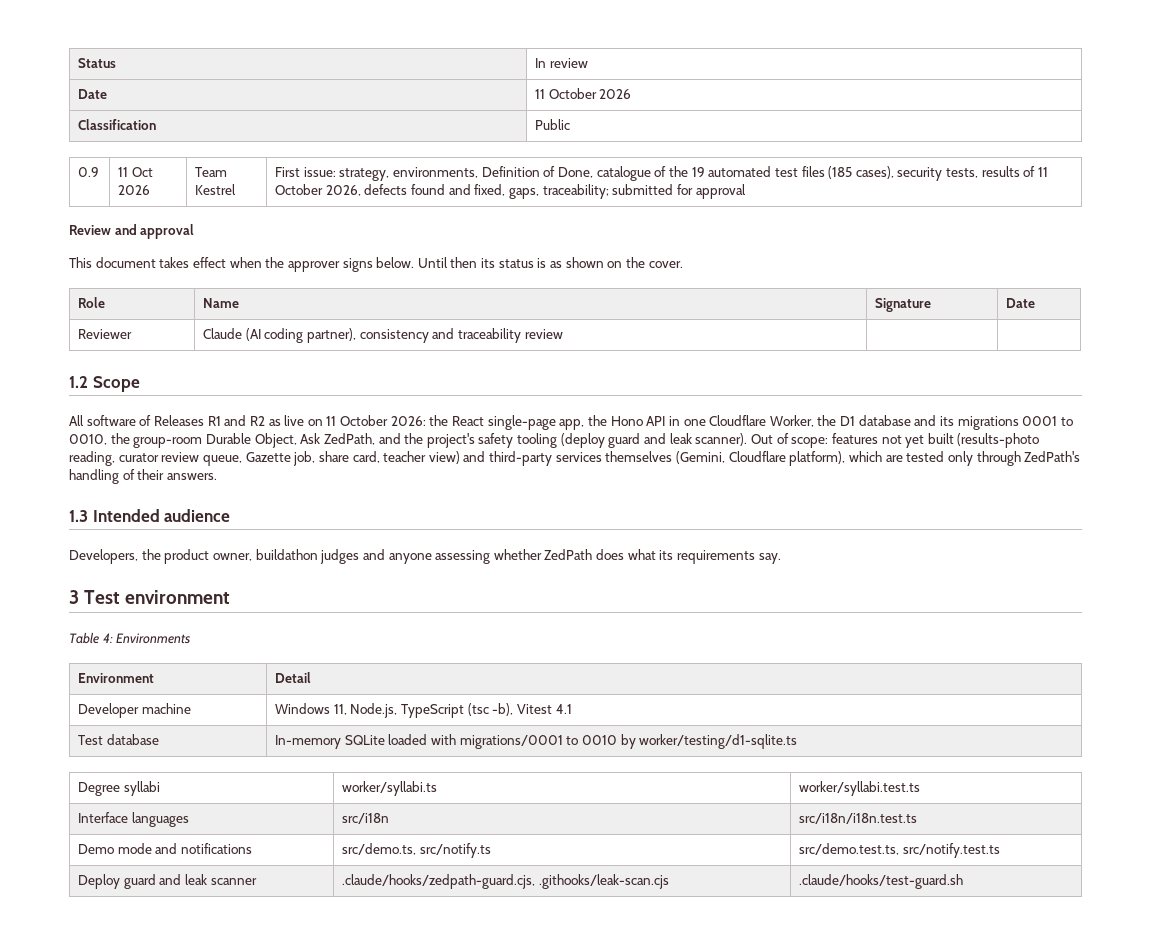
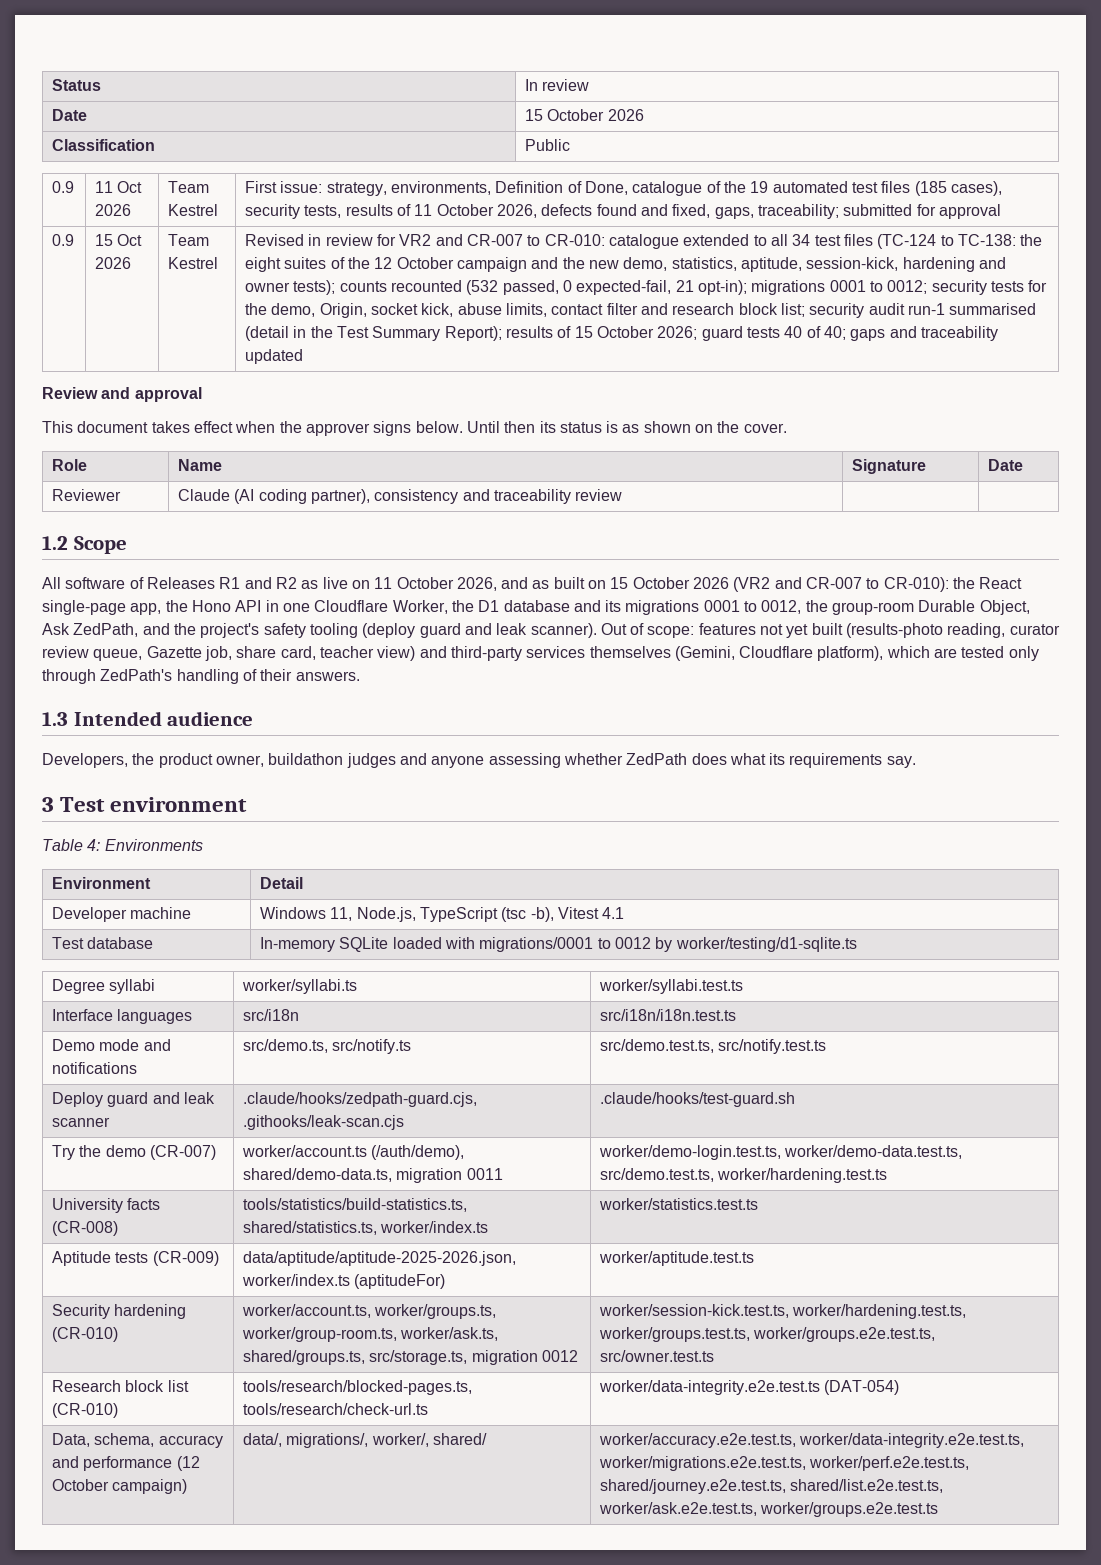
- Date | 11 October 2026
+ Date | 15 October 2026
+ 0.9 | 15 Oct 2026 | Team Kestrel | Revised in review for VR2 and CR-007 to CR-010: catalogue extended to all 34 test files (TC-124 to TC-138: the eight suites of the 12 October campaign and the new demo, statistics, aptitude, session-kick, hardening and owner tests); counts recounted (532 passed, 0 expected-fail, 21 opt-in); migrations 0001 to 0012; security tests for the demo, Origin, socket kick, abuse limits, contact filter and research block list; security audit run-1 summarised (detail in the Test Summary Report); results of 15 October 2026; guard tests 40 of 40; gaps and traceability updated
- All software of Releases R1 and R2 as live on 11 October 2026: the React single-page app, the Hono API in one Cloudflare Worker, the D1 database and its migrations 0001 to 0010, the group-room Durable Object, Ask ZedPath, and the project's safety tooling (deploy guard and leak scanner).
+ All software of Releases R1 and R2 as live on 11 October 2026, and as built on 15 October 2026 (VR2 and CR-007 to CR-010): the React single-page app, the Hono API in one Cloudflare Worker, the D1 database and its migrations 0001 to 0012, the group-room Durable Object, Ask ZedPath, and the project's safety tooling (deploy guard and leak scanner).
- Test database | In-memory SQLite loaded with migrations/0001 to 0010 by worker/testing/d1-sqlite.ts
+ Test database | In-memory SQLite loaded with migrations/0001 to 0012 by worker/testing/d1-sqlite.ts
+ Try the demo (CR-007) | worker/account.ts (/auth/demo), shared/demo-data.ts, migration 0011 | worker/demo-login.test.ts, worker/demo-data.test.ts, src/demo.test.ts, worker/hardening.test.ts
+ University facts (CR-008) | tools/statistics/build-statistics.ts, shared/statistics.ts, worker/index.ts | worker/statistics.test.ts
+ Aptitude tests (CR-009) | data/aptitude/aptitude-2025-2026.json, worker/index.ts (aptitudeFor) | worker/aptitude.test.ts
+ Security hardening (CR-010) | worker/account.ts, worker/groups.ts, worker/group-room.ts, worker/ask.ts, shared/groups.ts, src/storage.ts, migration 0012 | worker/session-kick.test.ts, worker/hardening.test.ts, worker/groups.test.ts, worker/groups.e2e.test.ts, src/owner.test.ts
+ Research block list (CR-010) | tools/research/blocked-pages.ts, tools/research/check-url.ts | worker/data-integrity.e2e.test.ts (DAT-054)
+ Data, schema, accuracy and performance (12 October campaign) | data/, migrations/, worker/, shared/ | worker/accuracy.e2e.test.ts, worker/data-integrity.e2e.test.ts, worker/migrations.e2e.test.ts, worker/perf.e2e.test.ts, shared/journey.e2e.test.ts, shared/list.e2e.test.ts, worker/ask.e2e.test.ts, worker/groups.e2e.test.ts

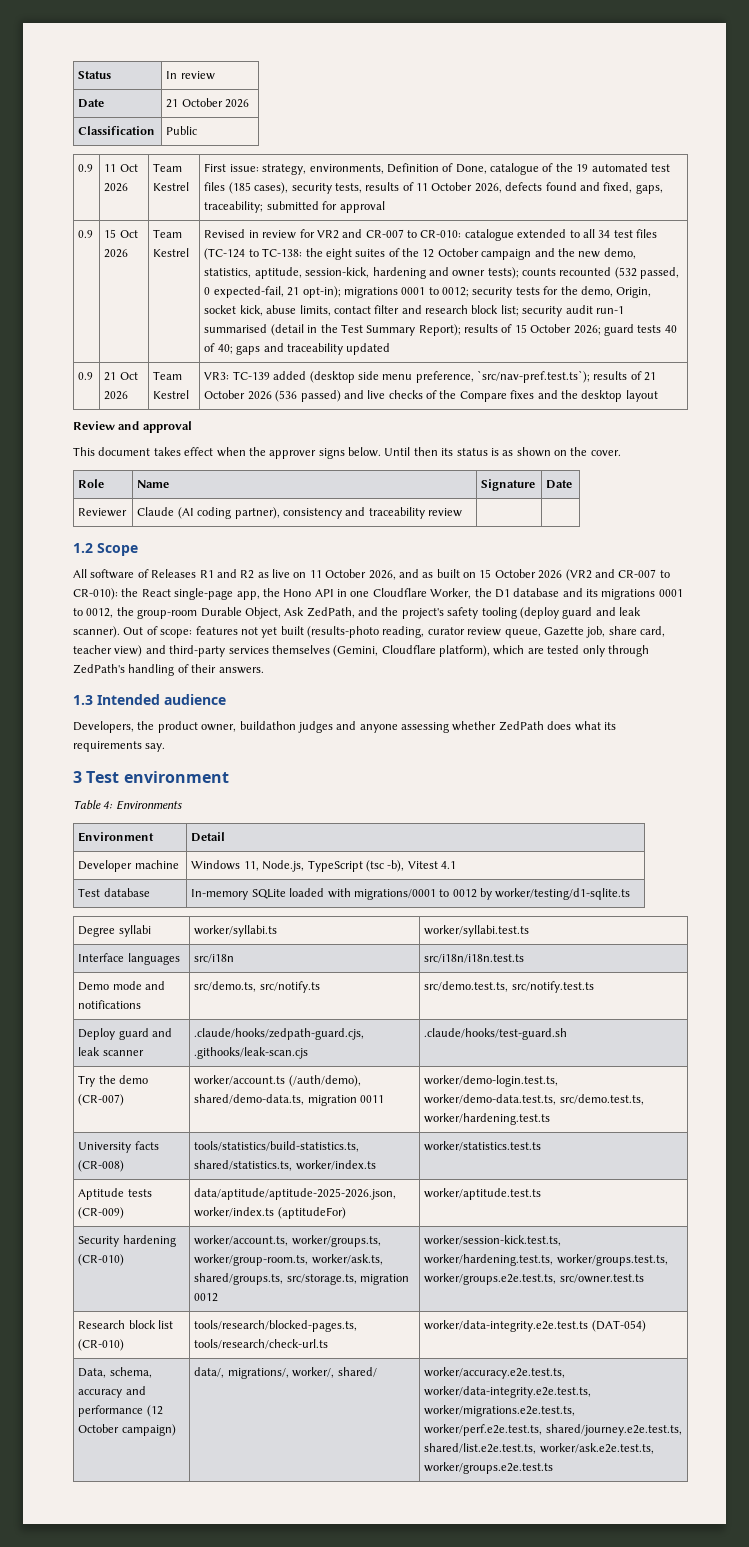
- Date | 15 October 2026
+ Date | 21 October 2026
+ 0.9 | 21 Oct 2026 | Team Kestrel | VR3: TC-139 added (desktop side menu preference, `src/nav-pref.test.ts`); results of 21 October 2026 (536 passed) and live checks of the Compare fixes and the desktop layout

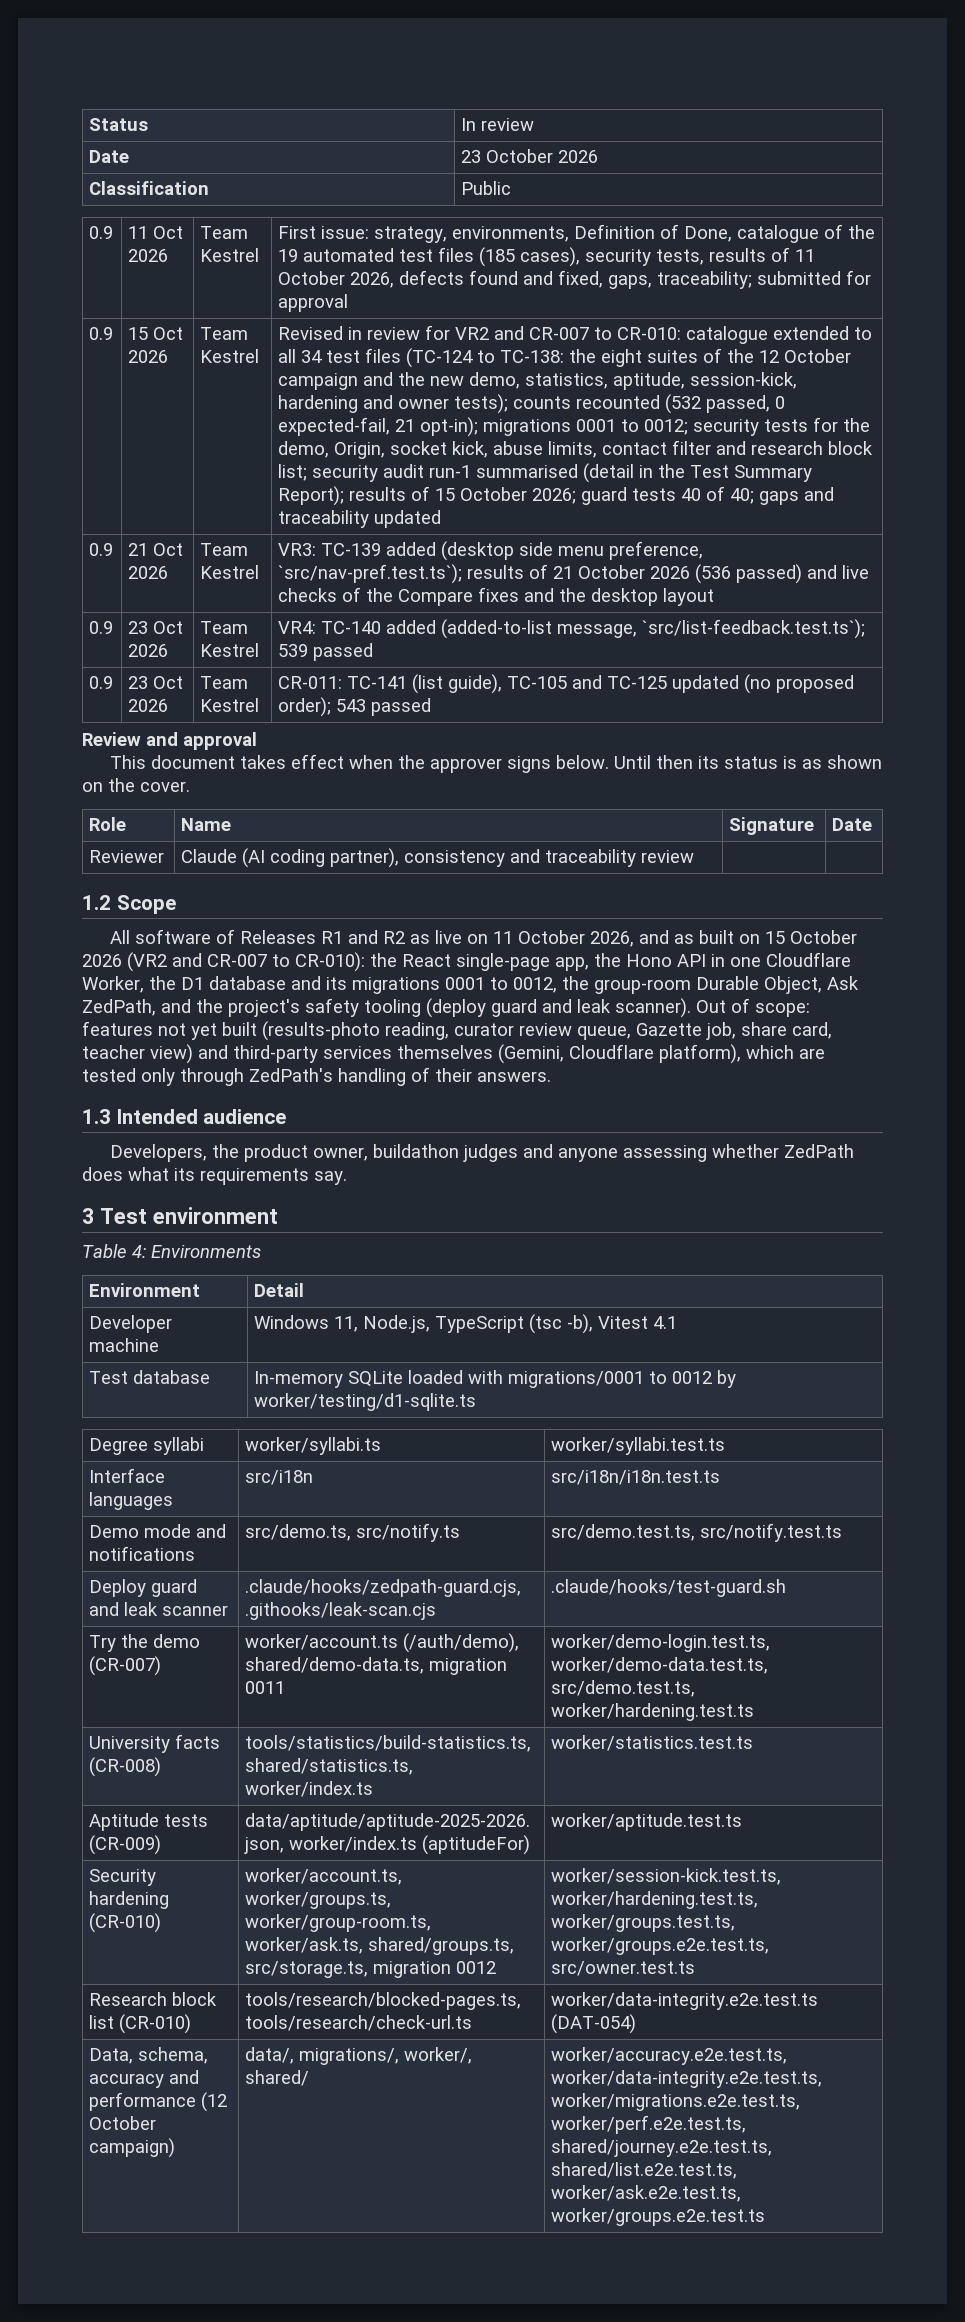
- Date | 21 October 2026
+ Date | 23 October 2026
+ 0.9 | 23 Oct 2026 | Team Kestrel | VR4: TC-140 added (added-to-list message, `src/list-feedback.test.ts`); 539 passed
+ 0.9 | 23 Oct 2026 | Team Kestrel | CR-011: TC-141 (list guide), TC-105 and TC-125 updated (no proposed order); 543 passed

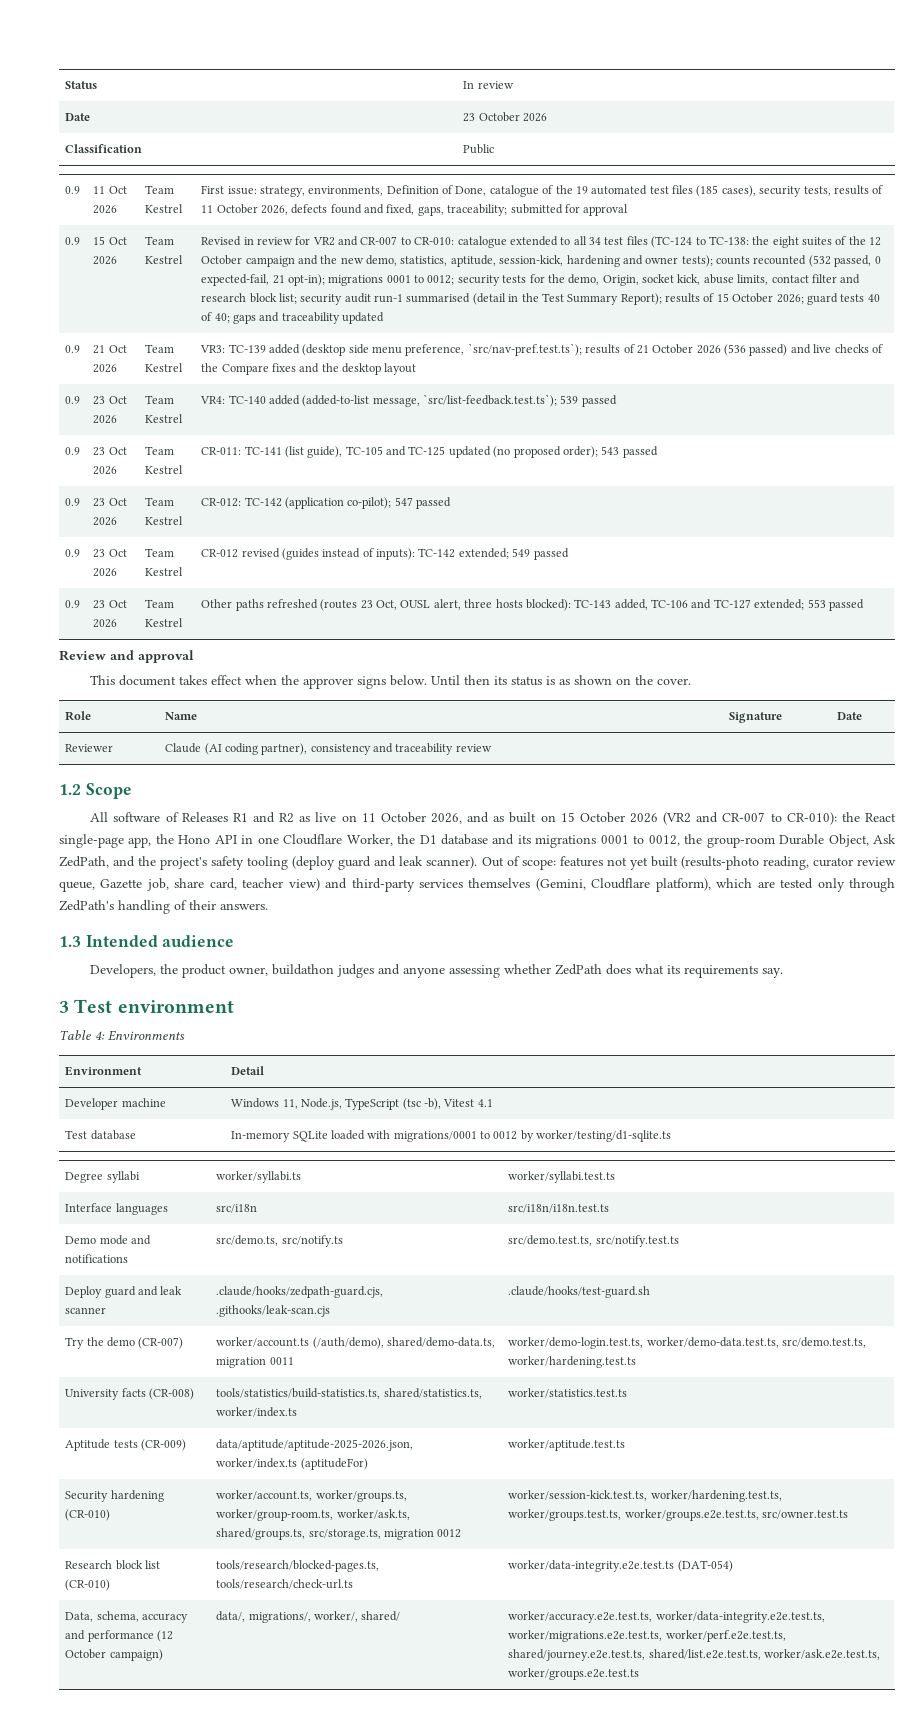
+ 0.9 | 23 Oct 2026 | Team Kestrel | CR-012: TC-142 (application co-pilot); 547 passed
+ 0.9 | 23 Oct 2026 | Team Kestrel | CR-012 revised (guides instead of inputs): TC-142 extended; 549 passed
+ 0.9 | 23 Oct 2026 | Team Kestrel | Other paths refreshed (routes 23 Oct, OUSL alert, three hosts blocked): TC-143 added, TC-106 and TC-127 extended; 553 passed

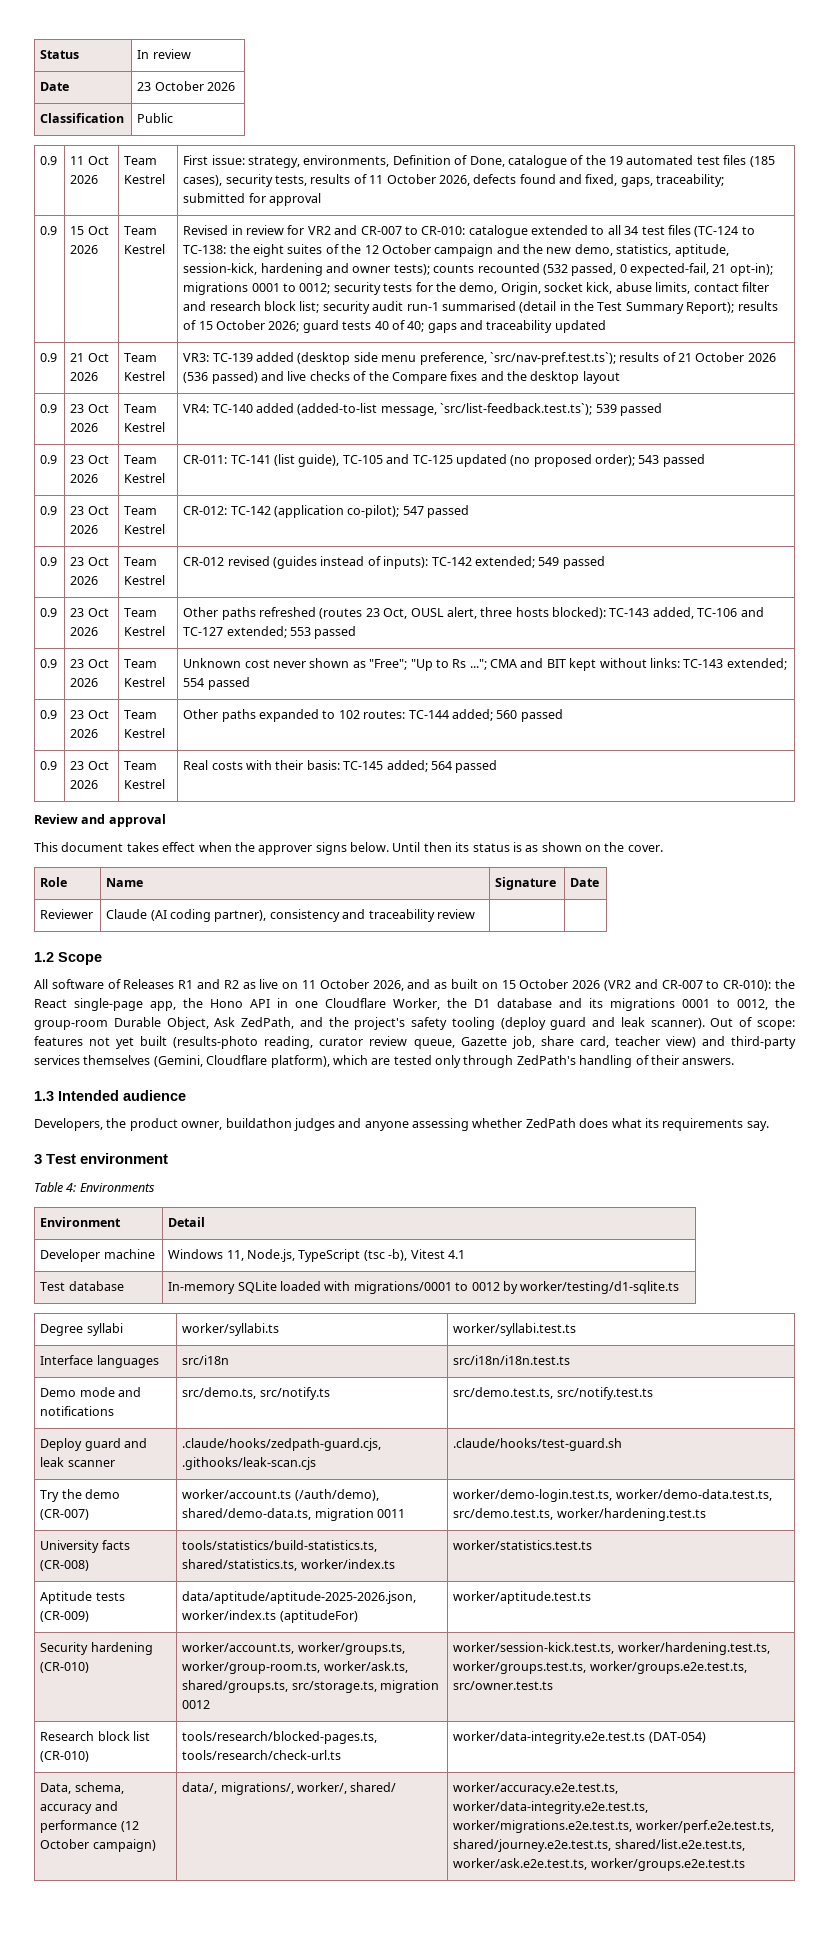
+ 0.9 | 23 Oct 2026 | Team Kestrel | Unknown cost never shown as "Free"; "Up to Rs ..."; CMA and BIT kept without links: TC-143 extended; 554 passed
+ 0.9 | 23 Oct 2026 | Team Kestrel | Other paths expanded to 102 routes: TC-144 added; 560 passed
+ 0.9 | 23 Oct 2026 | Team Kestrel | Real costs with their basis: TC-145 added; 564 passed

